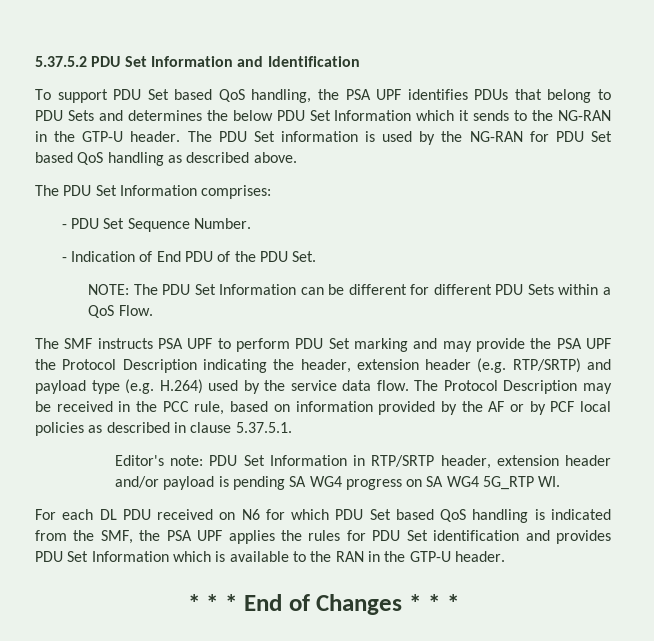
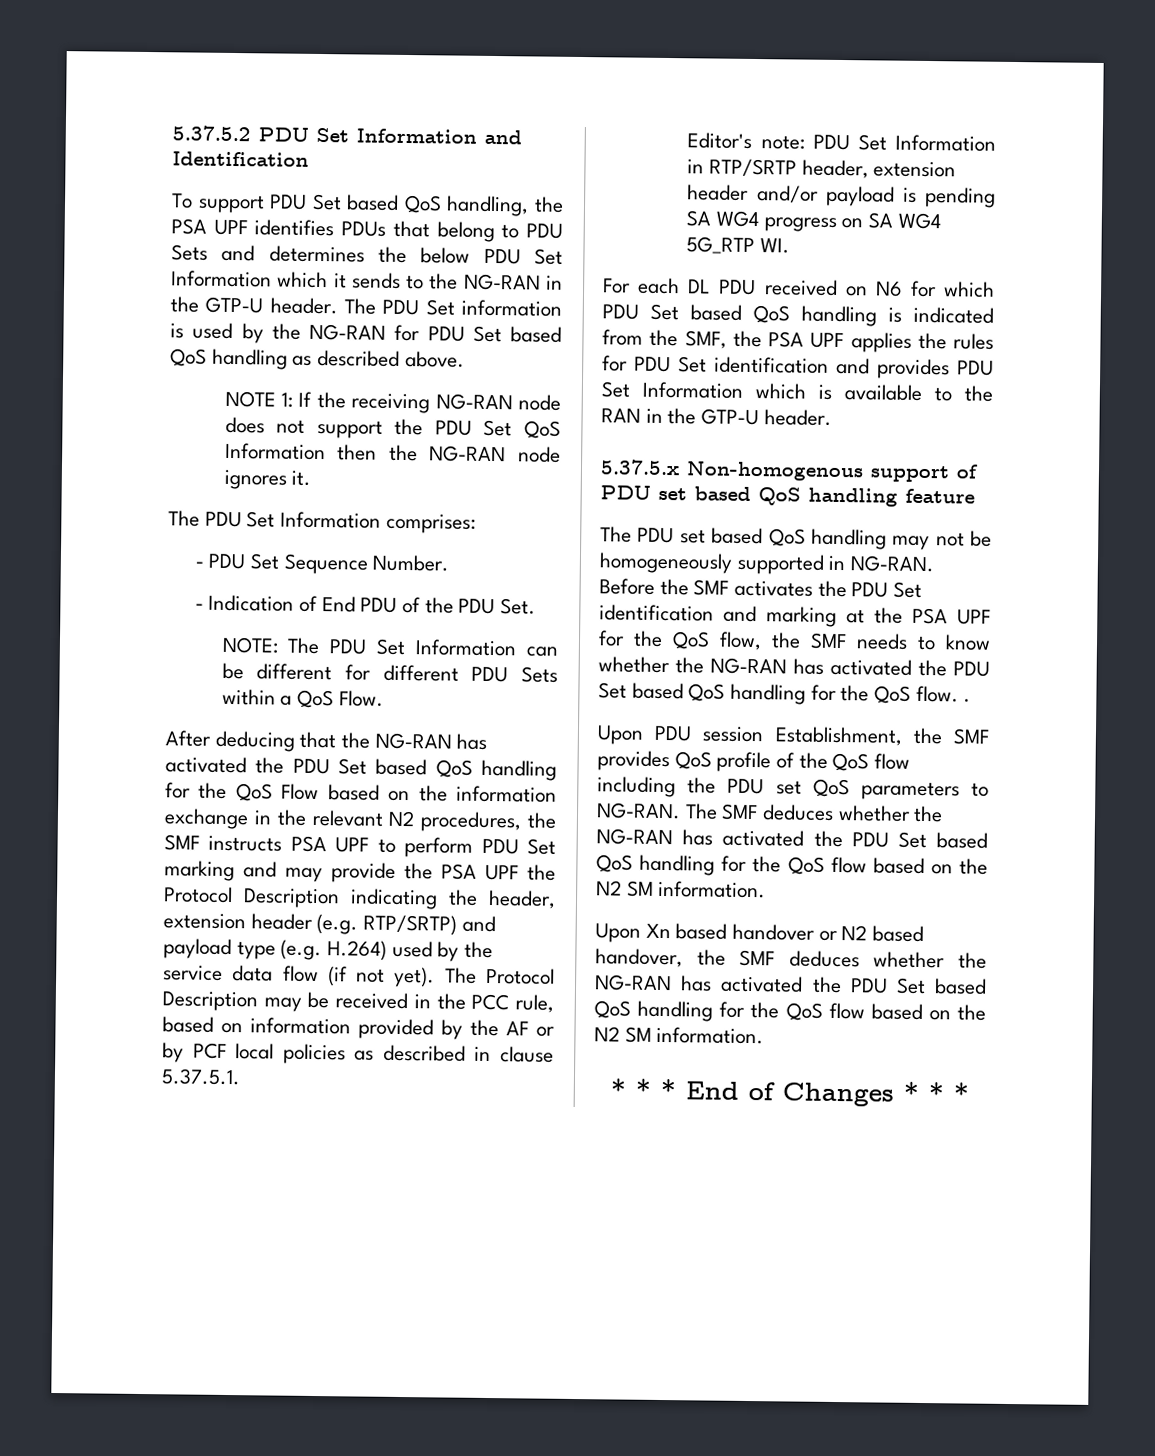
+ NOTE 1: If the receiving NG-RAN node does not support the PDU Set QoS Information then the NG-RAN node ignores it.
- The SMF instructs PSA UPF to perform PDU Set marking and may provide the PSA UPF the Protocol Description indicating the header, extension header (e.g. RTP/SRTP) and payload type (e.g. H.264) used by the service data flow.
+ After deducing that the NG-RAN has activated the PDU Set based QoS handling for the QoS Flow based on the information exchange in the relevant N2 procedures, the SMF instructs PSA UPF to perform PDU Set marking and may provide the PSA UPF the Protocol Description indicating the header, extension header (e.g. RTP/SRTP) and payload type (e.g. H.264) used by the service data flow (if not yet).
+ 5.37.5.x Non-homogenous support of PDU set based QoS handling feature
+ The PDU set based QoS handling may not be homogeneously supported in NG-RAN. Before the SMF activates the PDU Set identification and marking at the PSA UPF for the QoS flow, the SMF needs to know whether the NG-RAN has activated the PDU Set based QoS handling for the QoS flow. .
+ Upon PDU session Establishment, the SMF provides QoS profile of the QoS flow including the PDU set QoS parameters to NG-RAN. The SMF deduces whether the NG-RAN has activated the PDU Set based QoS handling for the QoS flow based on the N2 SM information.
+ Upon Xn based handover or N2 based handover, the SMF deduces whether the NG-RAN has activated the PDU Set based QoS handling for the QoS flow based on the N2 SM information.

